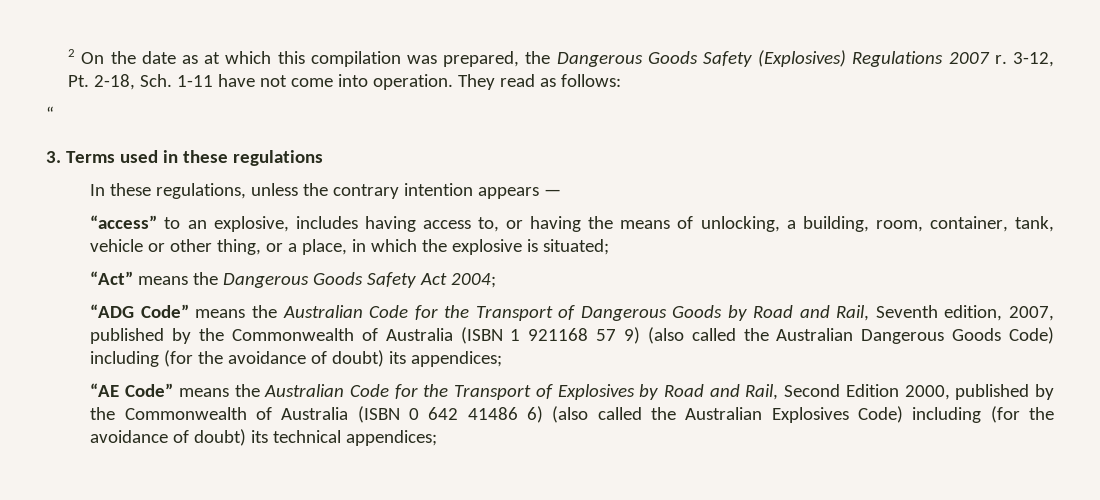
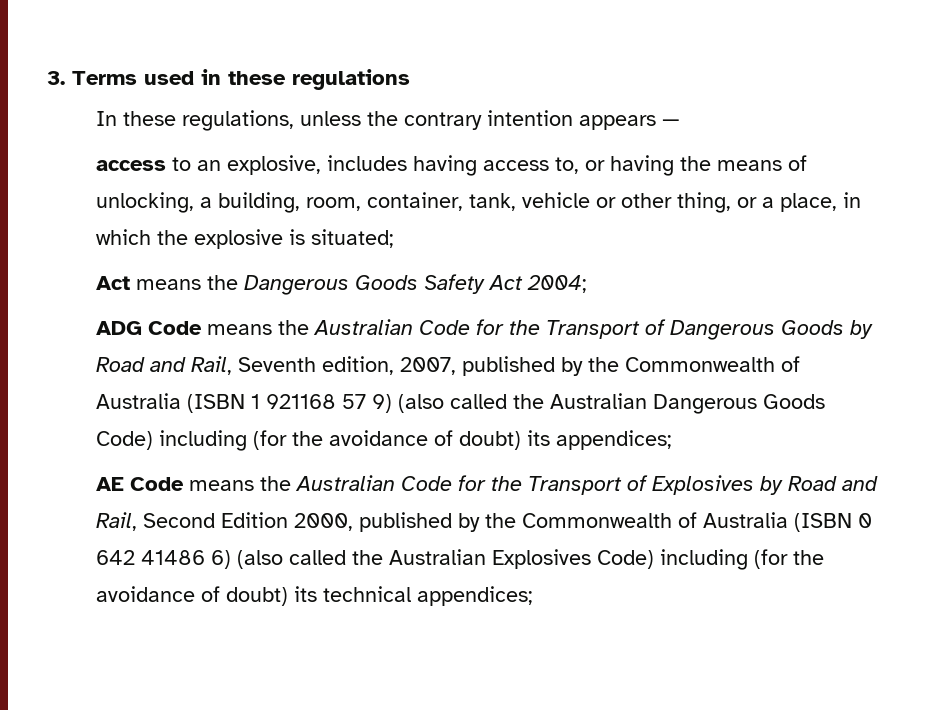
- 2 On the date as at which this compilation was prepared, the Dangerous Goods Safety (Explosives) Regulations 2007 r. 3-12, Pt. 2-18, Sch. 1-11 have not come into operation. They read as follows:
- “
- “access” to an explosive, includes having access to, or having the means of unlocking, a building, room, container, tank, vehicle or other thing, or a place, in which the explosive is situated;
+ access to an explosive, includes having access to, or having the means of unlocking, a building, room, container, tank, vehicle or other thing, or a place, in which the explosive is situated;
- “Act” means the Dangerous Goods Safety Act 2004;
+ Act means the Dangerous Goods Safety Act 2004;
- “ADG Code” means the Australian Code for the Transport of Dangerous Goods by Road and Rail, Seventh edition, 2007, published by the Commonwealth of Australia (ISBN 1 921168 57 9) (also called the Australian Dangerous Goods Code) including (for the avoidance of doubt) its appendices;
+ ADG Code means the Australian Code for the Transport of Dangerous Goods by Road and Rail, Seventh edition, 2007, published by the Commonwealth of Australia (ISBN 1 921168 57 9) (also called the Australian Dangerous Goods Code) including (for the avoidance of doubt) its appendices;
- “AE Code” means the Australian Code for the Transport of Explosives by Road and Rail, Second Edition 2000, published by the Commonwealth of Australia (ISBN 0 642 41486 6) (also called the Australian Explosives Code) including (for the avoidance of doubt) its technical appendices;
+ AE Code means the Australian Code for the Transport of Explosives by Road and Rail, Second Edition 2000, published by the Commonwealth of Australia (ISBN 0 642 41486 6) (also called the Australian Explosives Code) including (for the avoidance of doubt) its technical appendices;

